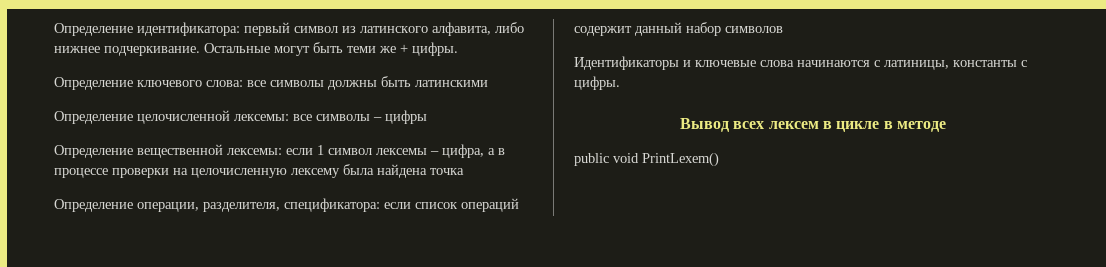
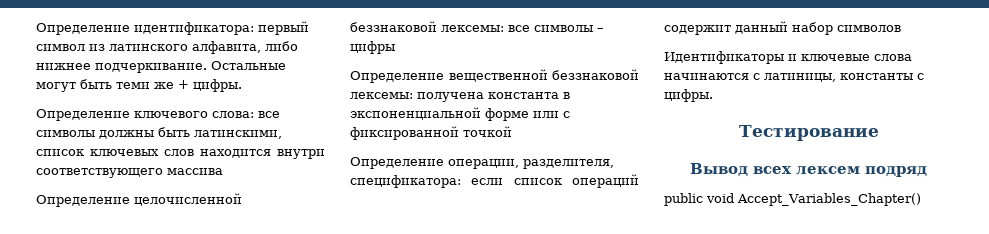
- Определение ключевого слова: все символы должны быть латинскими
+ Определение ключевого слова: все символы должны быть латинскими, список ключевых слов находится внутри соответствующего массива
- Определение целочисленной лексемы: все символы – цифры
+ Определение целочисленной беззнаковой лексемы: все символы – цифры
- Определение вещественной лексемы: если 1 символ лексемы – цифра, а в процессе проверки на целочисленную лексему была найдена точка
+ Определение вещественной беззнаковой лексемы: получена константа в экспоненциальной форме или с фиксированной точкой
+ Тестирование
- Вывод всех лексем в цикле в методе
+ Вывод всех лексем подряд
- public void PrintLexem()
+ public void Accept_Variables_Chapter()

